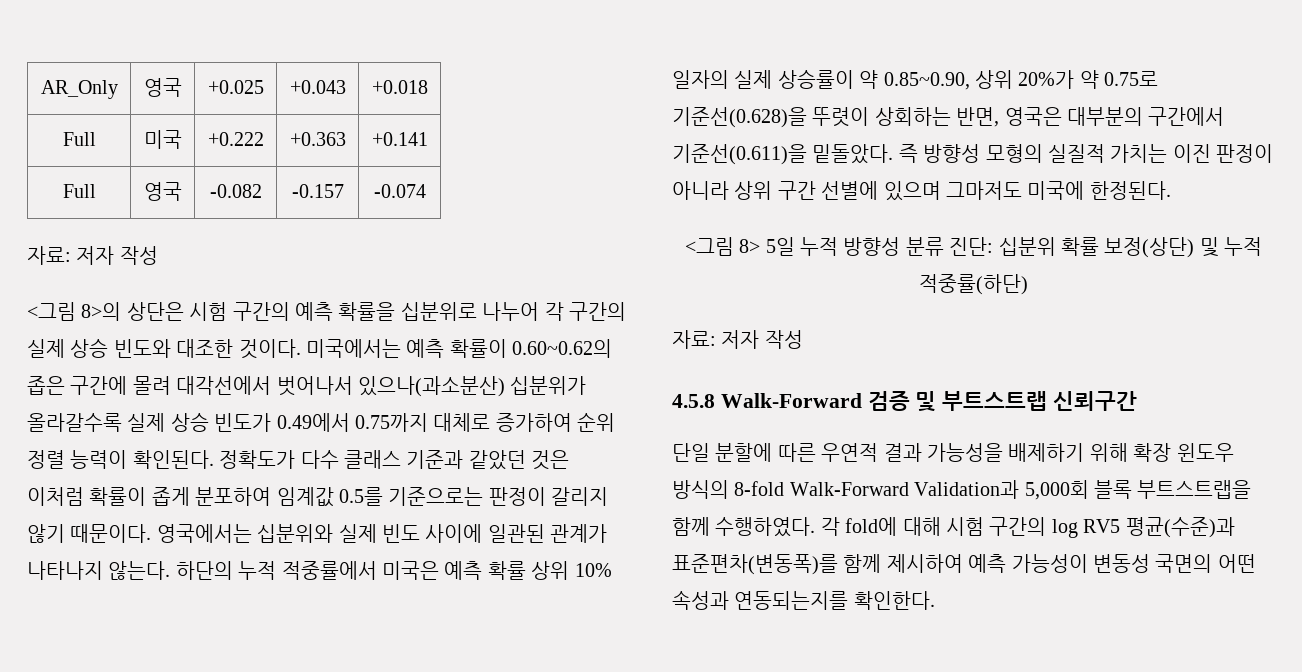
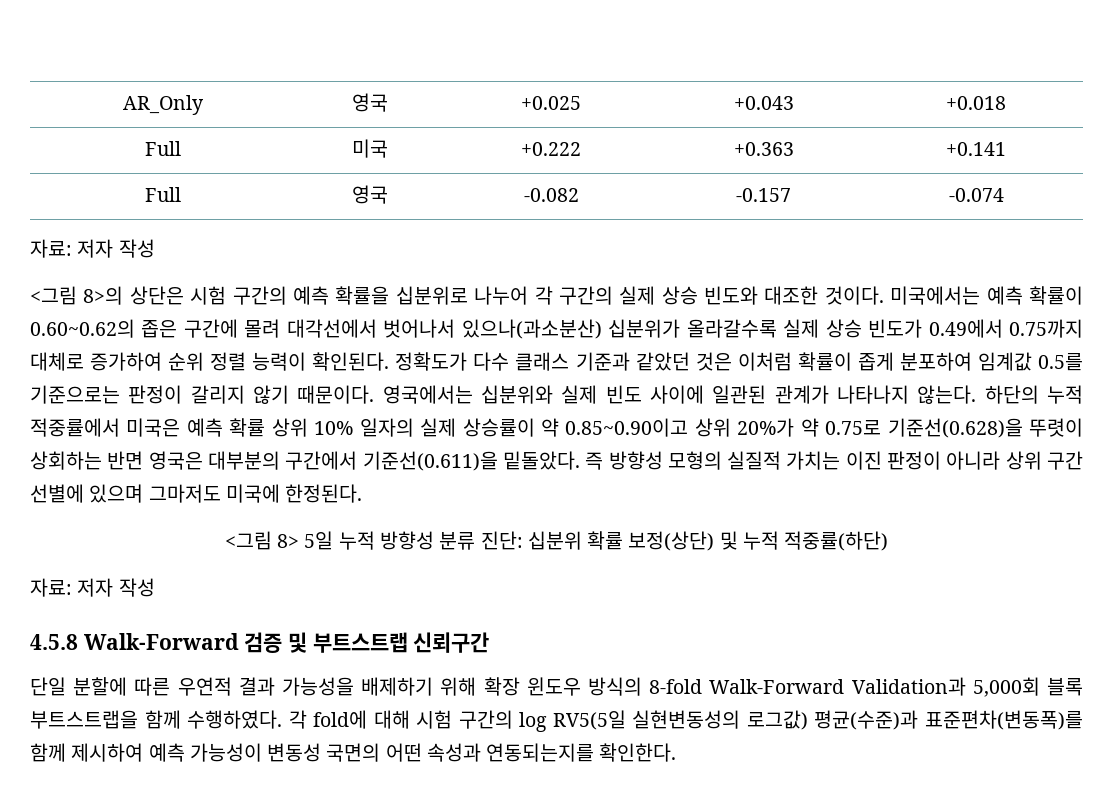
- 하단의 누적 적중률에서 미국은 예측 확률 상위 10% 일자의 실제 상승률이 약 0.85~0.90, 상위 20%가 약 0.75로 기준선(0.628)을 뚜렷이 상회하는 반면, 영국은 대부분의 구간에서 기준선(0.611)을 밑돌았다.
+ 하단의 누적 적중률에서 미국은 예측 확률 상위 10% 일자의 실제 상승률이 약 0.85~0.90이고 상위 20%가 약 0.75로 기준선(0.628)을 뚜렷이 상회하는 반면 영국은 대부분의 구간에서 기준선(0.611)을 밑돌았다.
- 각 fold에 대해 시험 구간의 log RV5 평균(수준)과 표준편차(변동폭)를 함께 제시하여 예측 가능성이 변동성 국면의 어떤 속성과 연동되는지를 확인한다.
+ 각 fold에 대해 시험 구간의 log RV5(5일 실현변동성의 로그값) 평균(수준)과 표준편차(변동폭)를 함께 제시하여 예측 가능성이 변동성 국면의 어떤 속성과 연동되는지를 확인한다.

